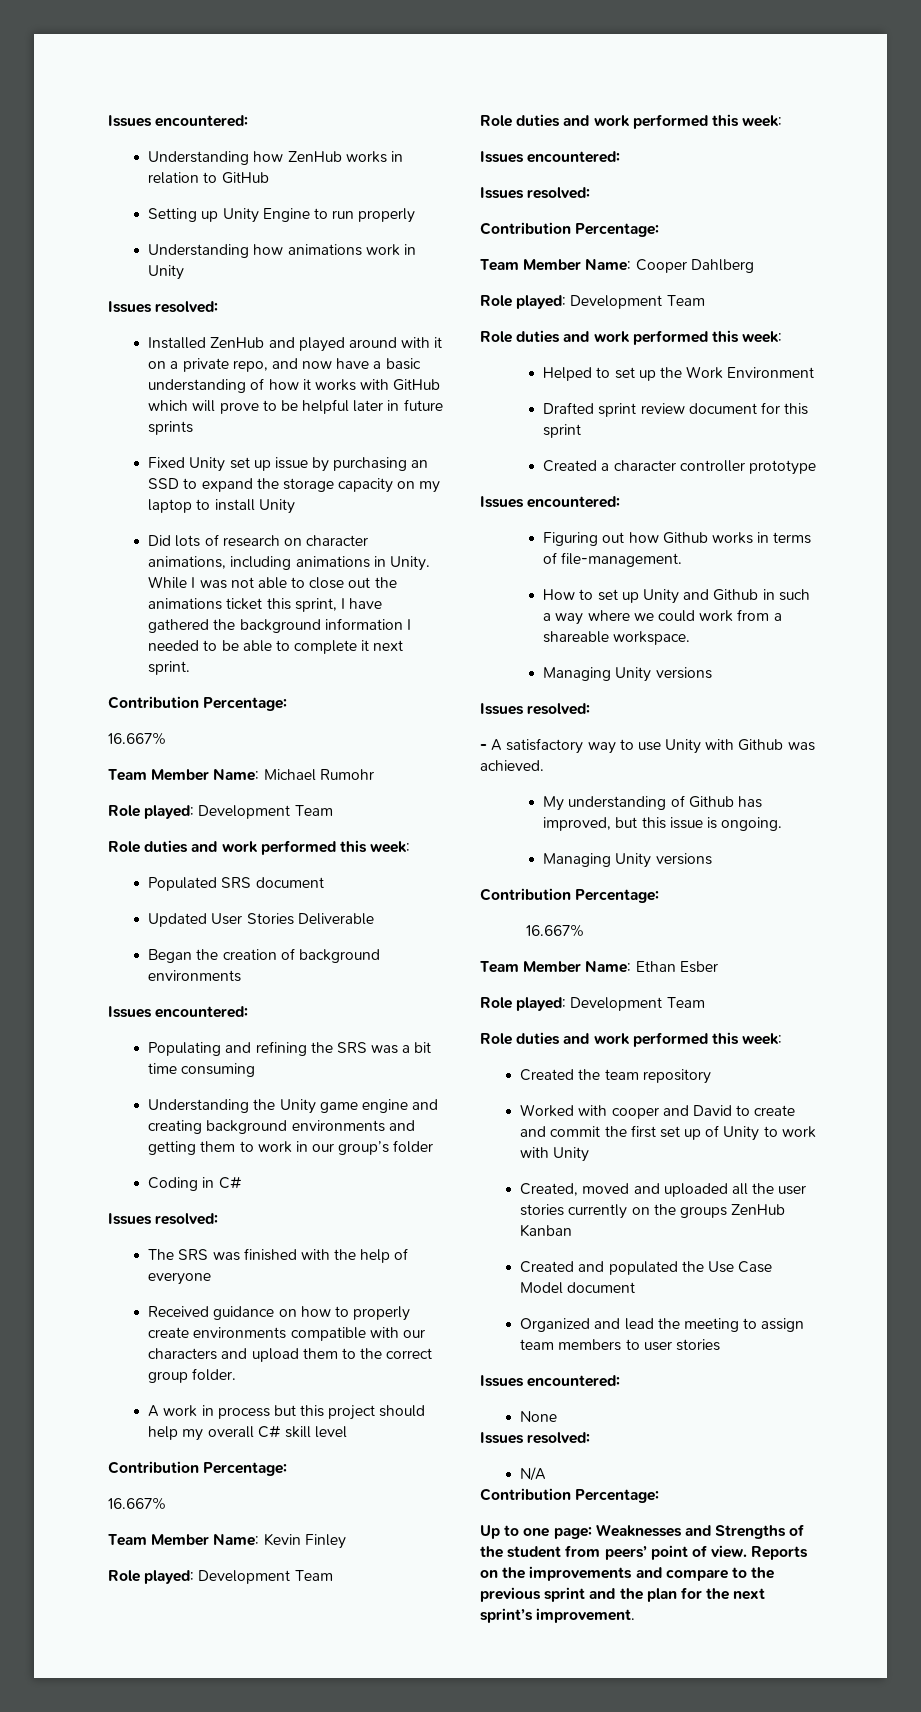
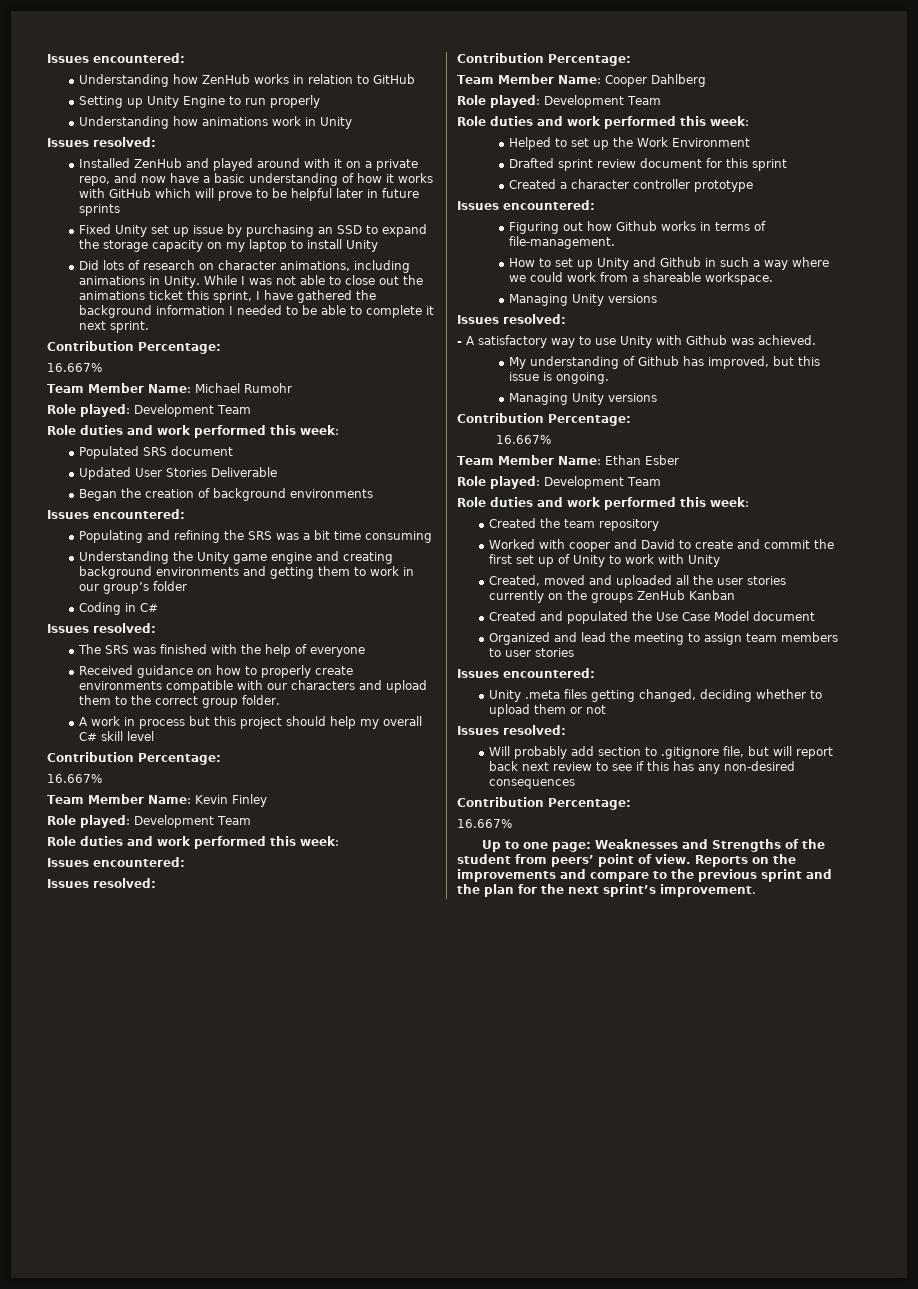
- None
+ Unity .meta files getting changed, deciding whether to upload them or not
  Issues resolved:
- N/A
+ Will probably add section to .gitignore file, but will report back next review to see if this has any non-desired consequences
  Contribution Percentage:
+ 16.667%

